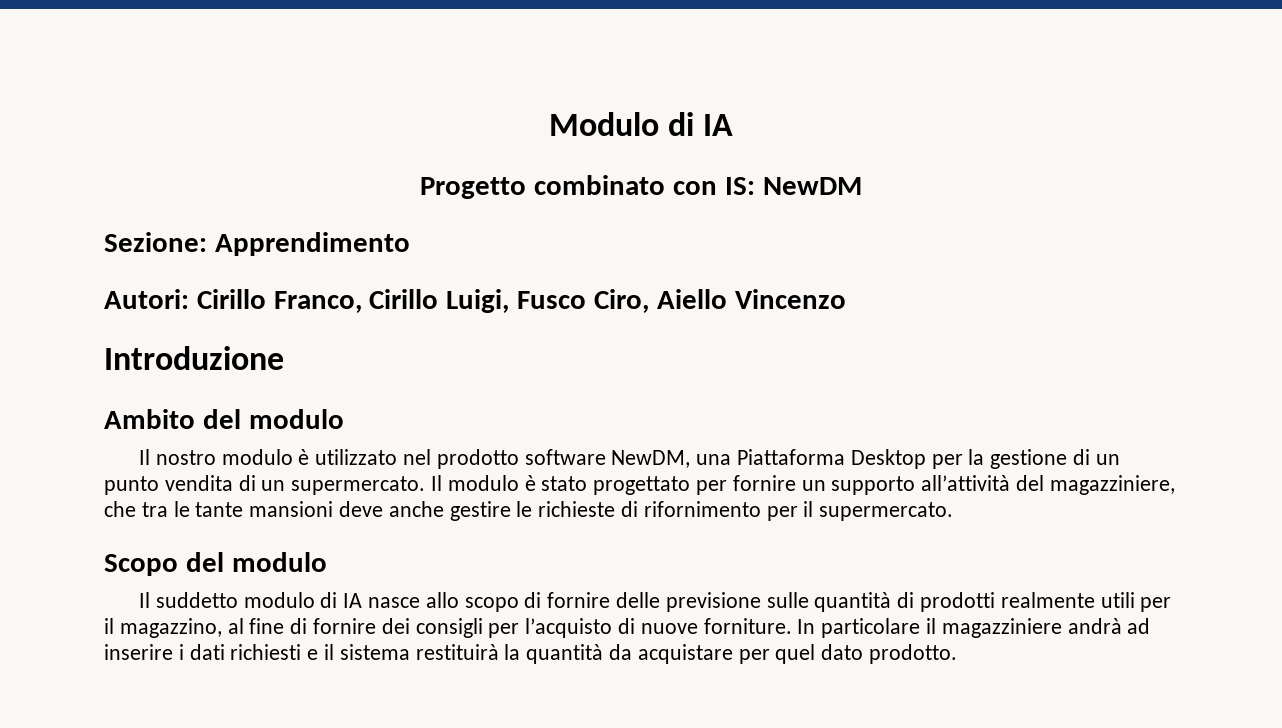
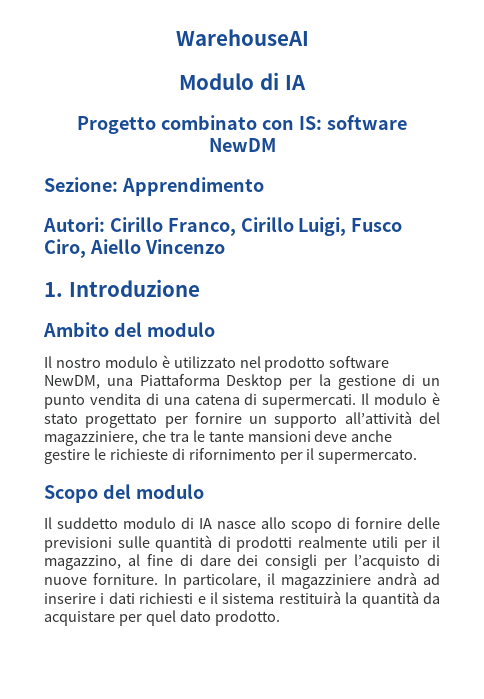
+ WarehouseAI
- Progetto combinato con IS: NewDM
+ Progetto combinato con IS: software NewDM
- Introduzione
+ 1. Introduzione
- Il nostro modulo è utilizzato nel prodotto software NewDM, una Piattaforma Desktop per la gestione di un punto vendita di un supermercato.
+ Il nostro modulo è utilizzato nel prodotto software NewDM, una Piattaforma Desktop per la gestione di un punto vendita di una catena di supermercati.
- Il suddetto modulo di IA nasce allo scopo di fornire delle previsione sulle quantità di prodotti realmente utili per il magazzino, al fine di fornire dei consigli per l’acquisto di nuove forniture.
+ Il suddetto modulo di IA nasce allo scopo di fornire delle previsioni sulle quantità di prodotti realmente utili per il magazzino, al fine di dare dei consigli per l’acquisto di nuove forniture.
- In particolare il magazziniere andrà ad inserire i dati richiesti e il sistema restituirà la quantità da acquistare per quel dato prodotto.
+ In particolare, il magazziniere andrà ad inserire i dati richiesti e il sistema restituirà la quantità da acquistare per quel dato prodotto.

